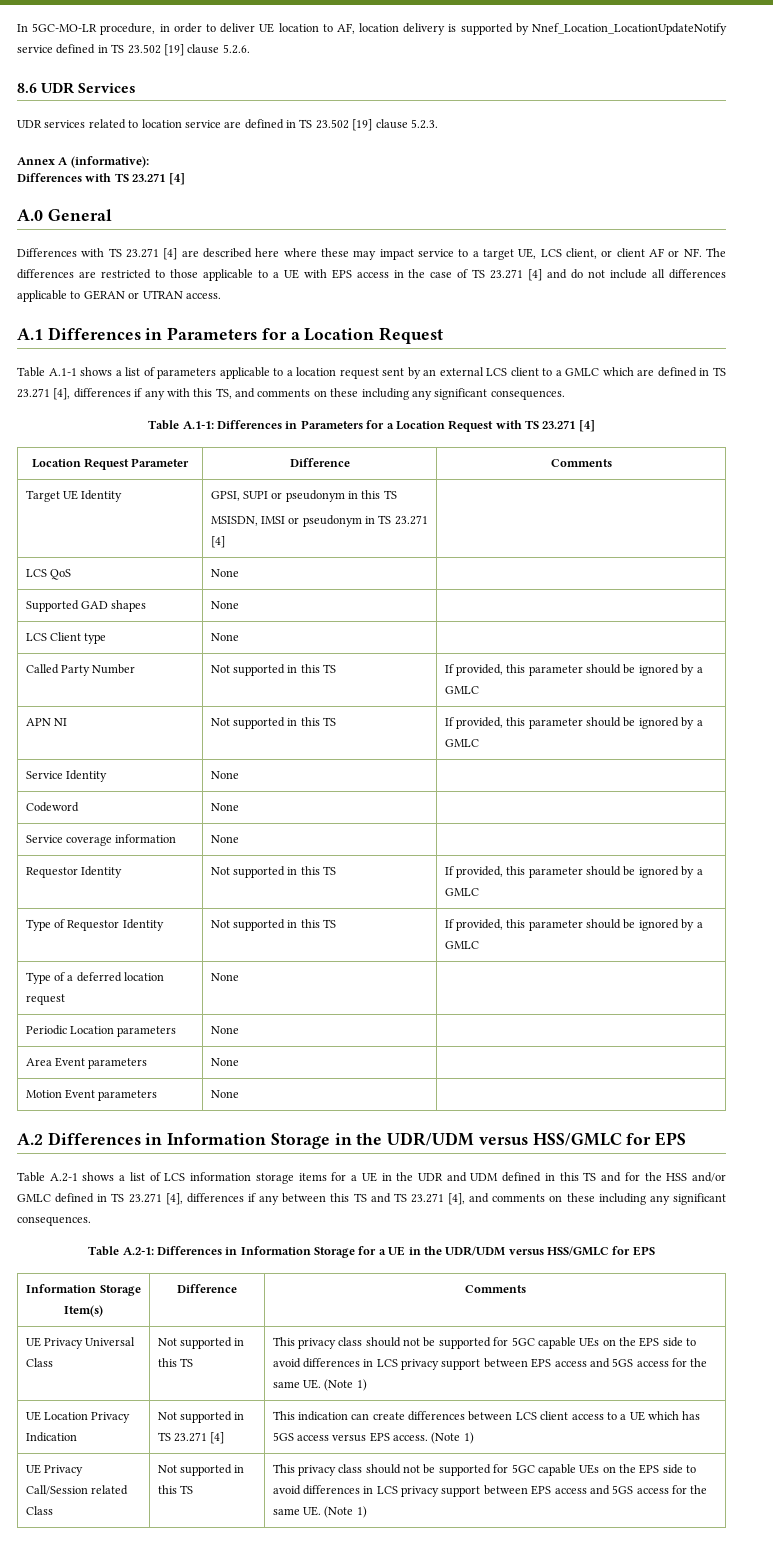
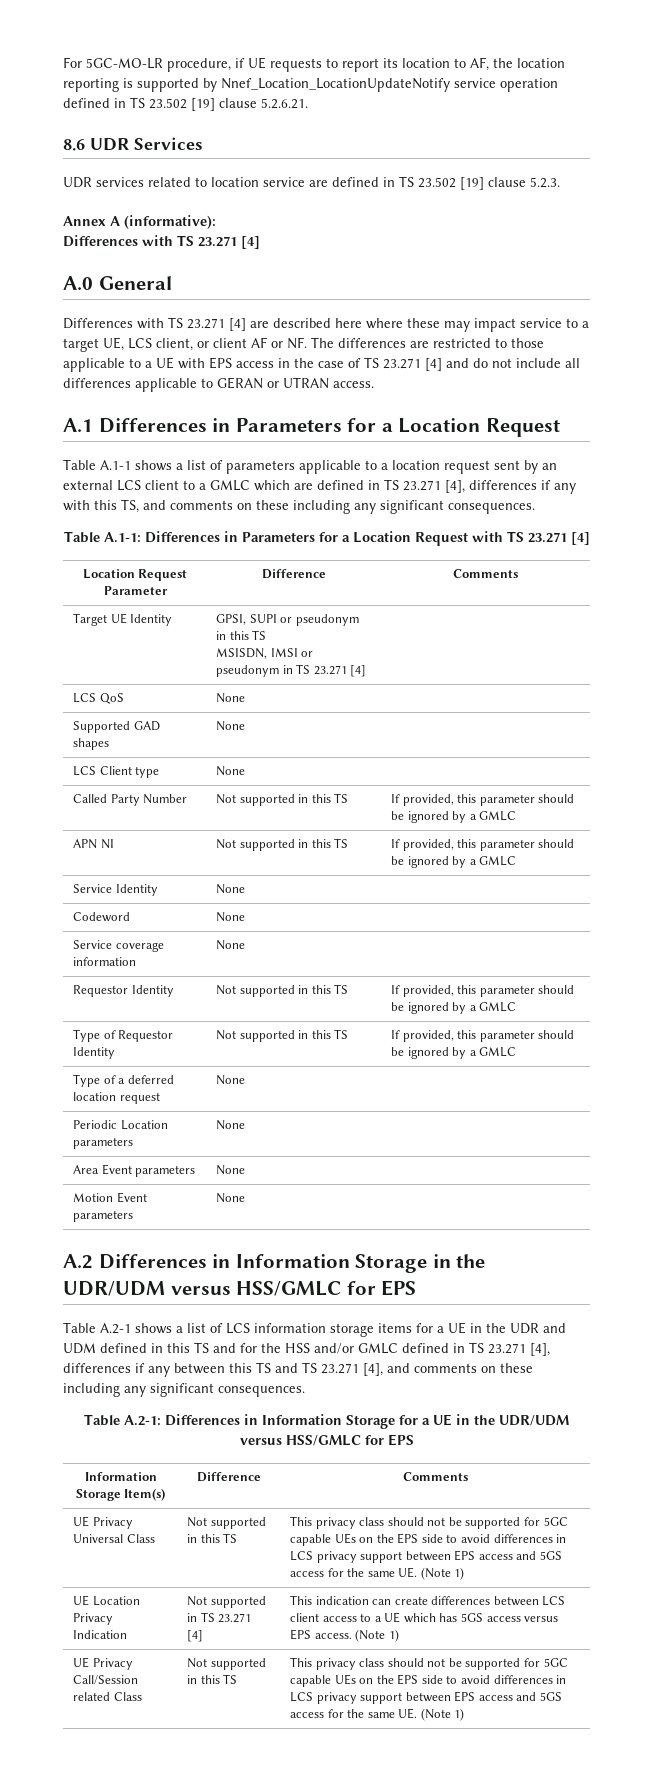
- In 5GC-MO-LR procedure, in order to deliver UE location to AF, location delivery is supported by Nnef_Location_LocationUpdateNotify service defined in TS 23.502 [19] clause 5.2.6.
+ For 5GC-MO-LR procedure, if UE requests to report its location to AF, the location reporting is supported by Nnef_Location_LocationUpdateNotify service operation defined in TS 23.502 [19] clause 5.2.6.21.

